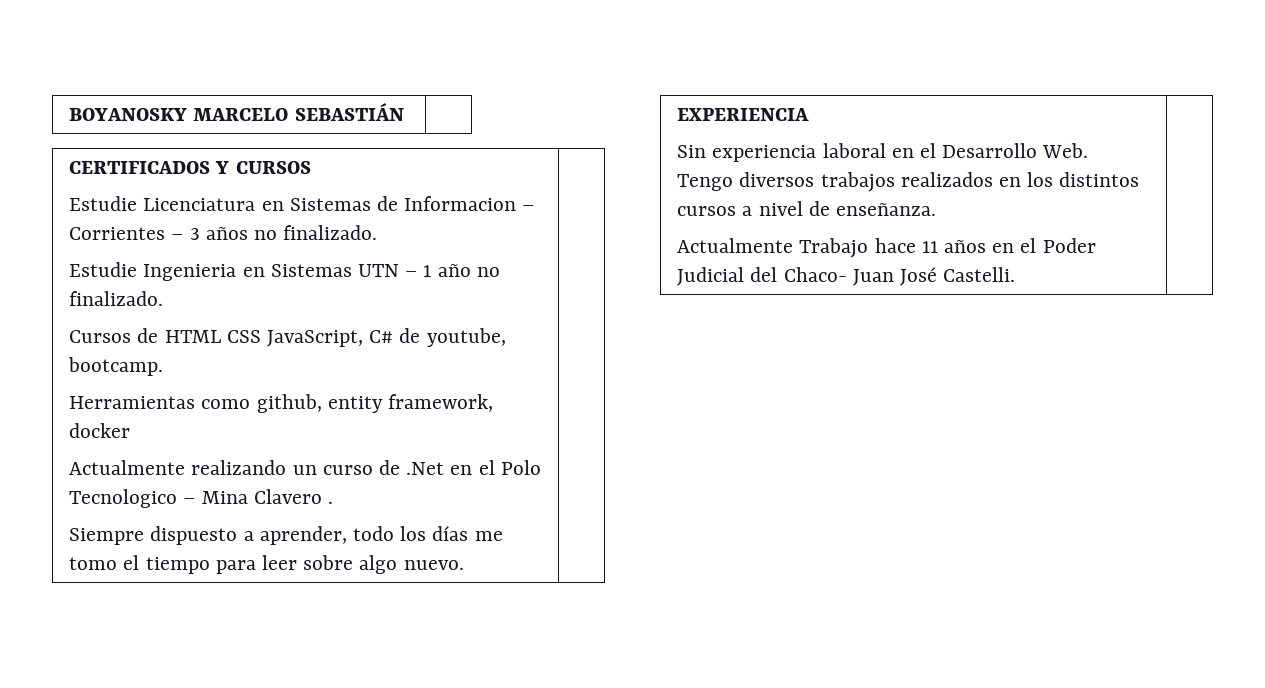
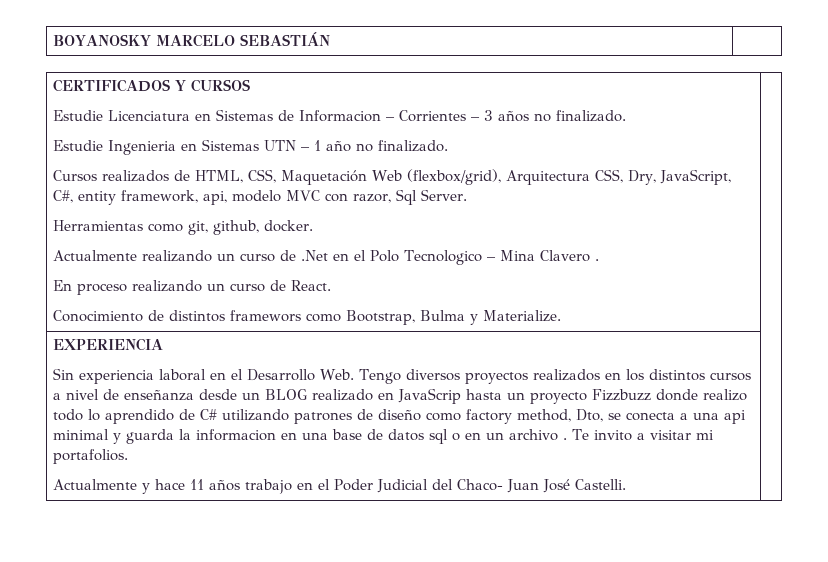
- Cursos de HTML CSS JavaScript, C# de youtube, bootcamp.
- Herramientas como github, entity framework, docker
+ Cursos realizados de HTML, CSS, Maquetación Web (flexbox/grid), Arquitectura CSS, Dry, JavaScript, C#, entity framework, api, modelo MVC con razor, Sql Server.
+ Herramientas como git, github, docker.
- Siempre dispuesto a aprender, todo los días me tomo el tiempo para leer sobre algo nuevo.
+ En proceso realizando un curso de React.
+ Conocimiento de distintos framewors como Bootstrap, Bulma y Materialize.
- Sin experiencia laboral en el Desarrollo Web. Tengo diversos trabajos realizados en los distintos cursos a nivel de enseñanza.
- Actualmente Trabajo hace 11 años en el Poder Judicial del Chaco- Juan José Castelli.
+ Sin experiencia laboral en el Desarrollo Web. Tengo diversos proyectos realizados en los distintos cursos a nivel de enseñanza desde un BLOG realizado en JavaScrip hasta un proyecto Fizzbuzz donde realizo todo lo aprendido de C# utilizando patrones de diseño como factory method, Dto, se conecta a una api minimal y guarda la informacion en una base de datos sql o en un archivo . Te invito a visitar mi portafolios.
+ Actualmente y hace 11 años trabajo en el Poder Judicial del Chaco- Juan José Castelli.

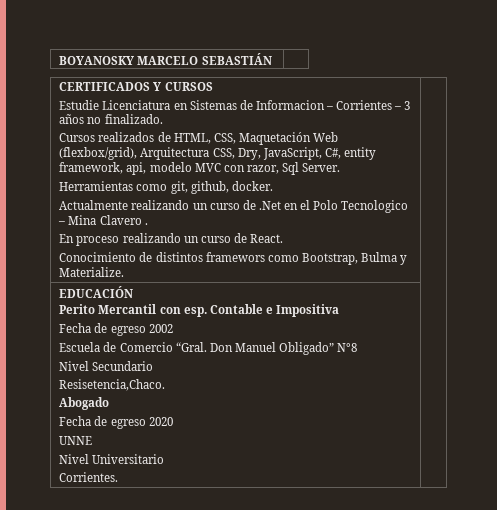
- Estudie Ingenieria en Sistemas UTN – 1 año no finalizado.
- EXPERIENCIA
- Sin experiencia laboral en el Desarrollo Web. Tengo diversos proyectos realizados en los distintos cursos a nivel de enseñanza desde un BLOG realizado en JavaScrip hasta un proyecto Fizzbuzz donde realizo todo lo aprendido de C# utilizando patrones de diseño como factory method, Dto, se conecta a una api minimal y guarda la informacion en una base de datos sql o en un archivo . Te invito a visitar mi portafolios.
- Actualmente y hace 11 años trabajo en el Poder Judicial del Chaco- Juan José Castelli.
+ EDUCACIÓN
+ Perito Mercantil con esp. Contable e Impositiva
+ Fecha de egreso 2002
+ Escuela de Comercio “Gral. Don Manuel Obligado” N°8
+ Nivel Secundario
+ Resisetencia,Chaco.
+ Abogado
+ Fecha de egreso 2020
+ UNNE
+ Nivel Universitario
+ Corrientes.

